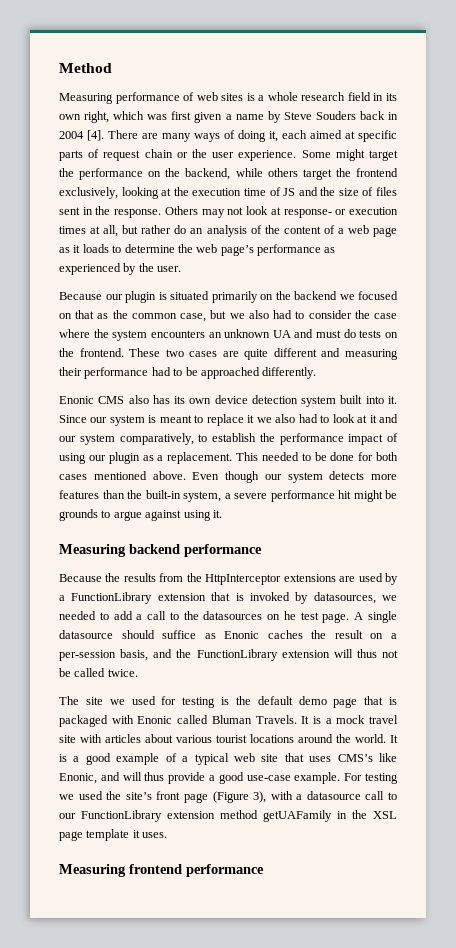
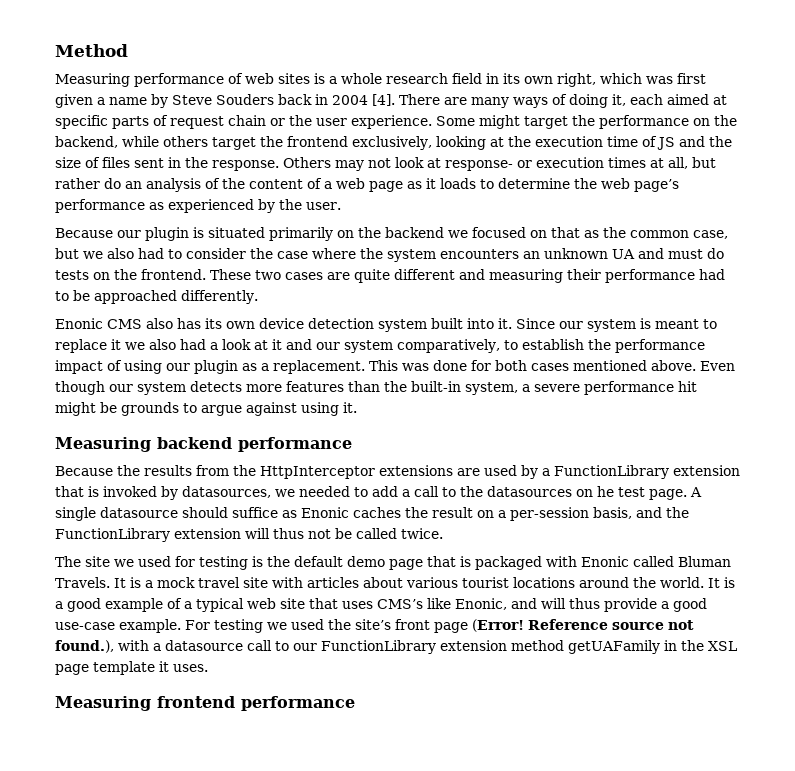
- Since our system is meant to replace it we also had to look at it and our system comparatively, to establish the performance impact of using our plugin as a replacement.
+ Since our system is meant to replace it we also had a look at it and our system comparatively, to establish the performance impact of using our plugin as a replacement.
- This needed to be done for both cases mentioned above.
+ This was done for both cases mentioned above.
- For testing we used the site’s front page (Figure 3), with a datasource call to our FunctionLibrary extension method getUAFamily in the XSL page template it uses.
+ For testing we used the site’s front page (Error! Reference source not found.), with a datasource call to our FunctionLibrary extension method getUAFamily in the XSL page template it uses.

